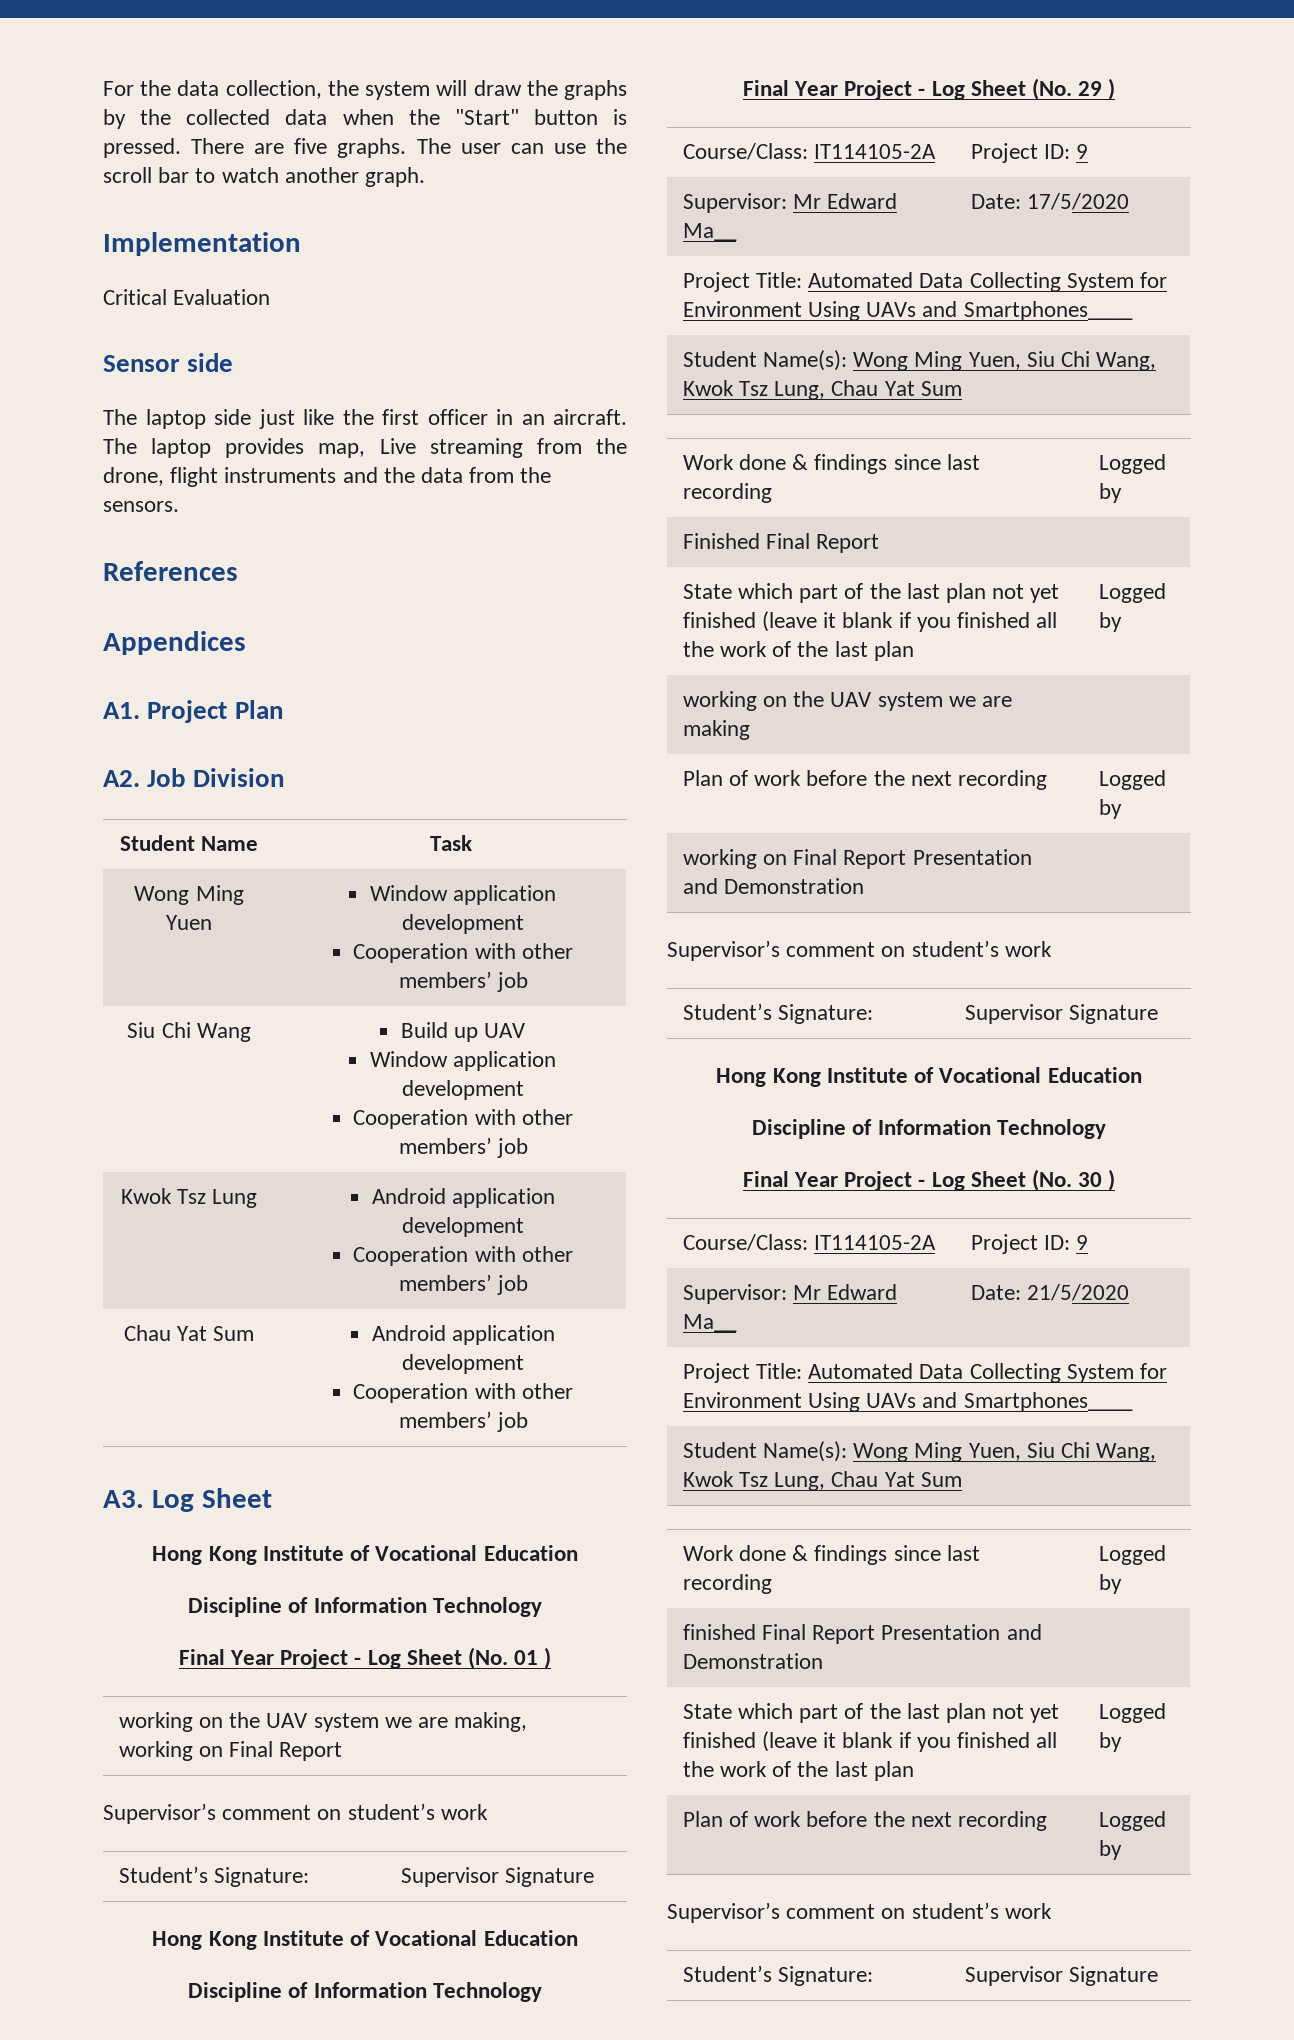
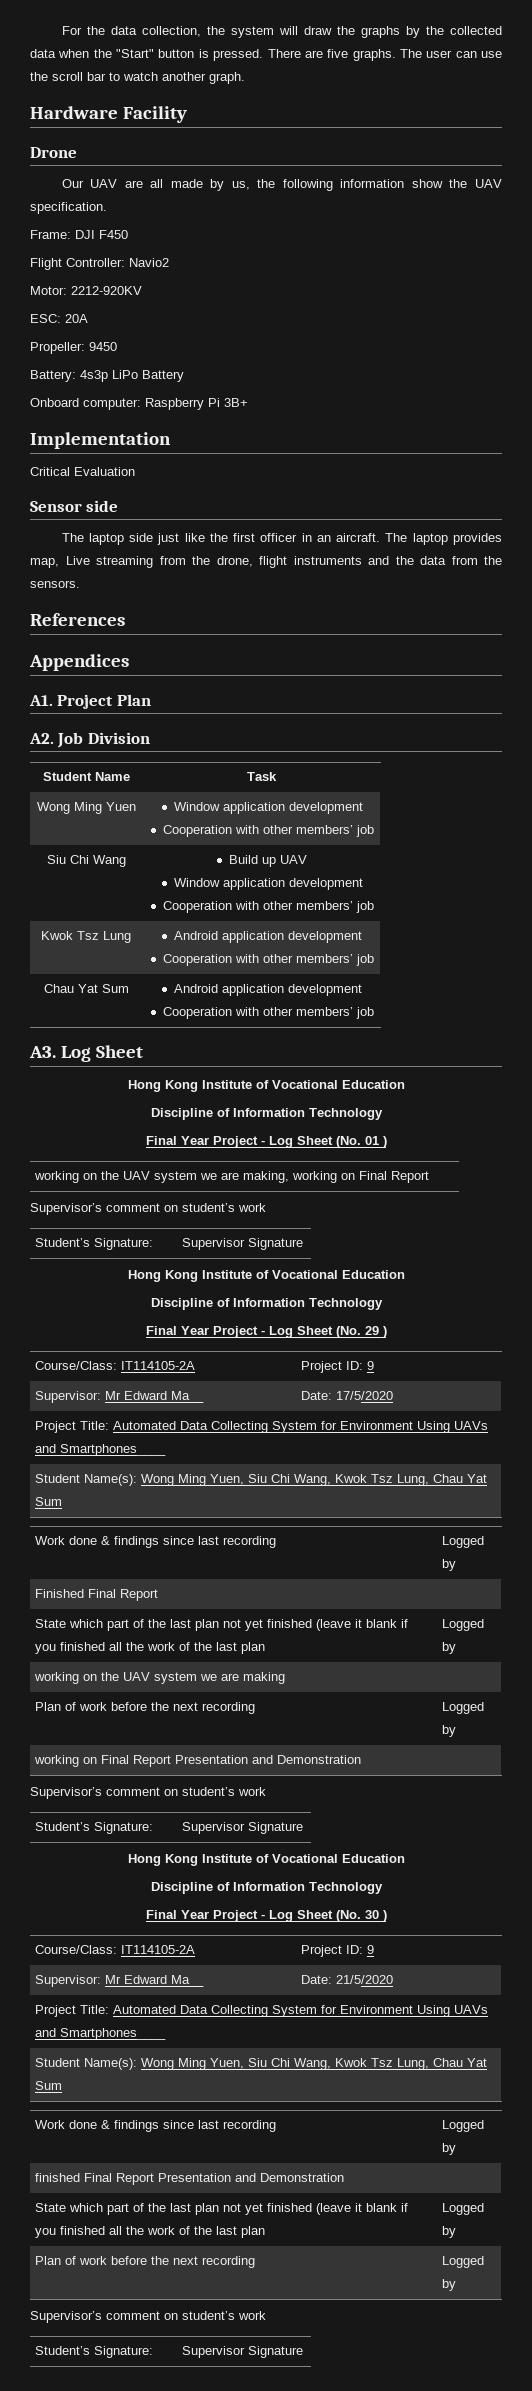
+ Hardware Facility
+ Drone
+ Our UAV are all made by us, the following information show the UAV specification.
+ Frame: DJI F450
+ Flight Controller: Navio2
+ Motor: 2212-920KV
+ ESC: 20A
+ Propeller: 9450
+ Battery: 4s3p LiPo Battery
+ Onboard computer: Raspberry Pi 3B+

